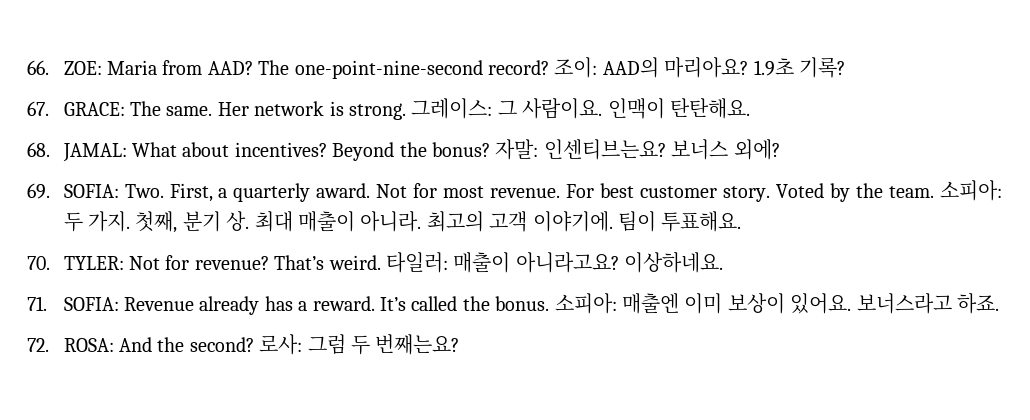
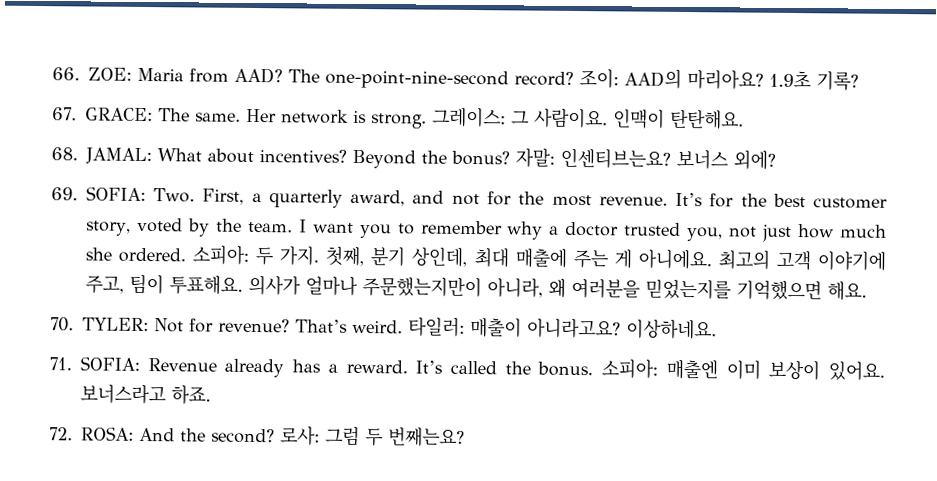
- 69. SOFIA: Two. First, a quarterly award. Not for most revenue. For best customer story. Voted by the team.
+ 69. SOFIA: Two. First, a quarterly award, and not for the most revenue. It’s for the best customer story, voted by the team. I want you to remember why a doctor trusted you, not just how much she ordered.
- 첫째, 분기 상. 최대 매출이 아니라. 최고의 고객 이야기에. 팀이 투표해요.
+ 첫째, 분기 상인데, 최대 매출에 주는 게 아니에요. 최고의 고객 이야기에 주고, 팀이 투표해요. 의사가 얼마나 주문했는지만이 아니라, 왜 여러분을 믿었는지를 기억했으면 해요.

